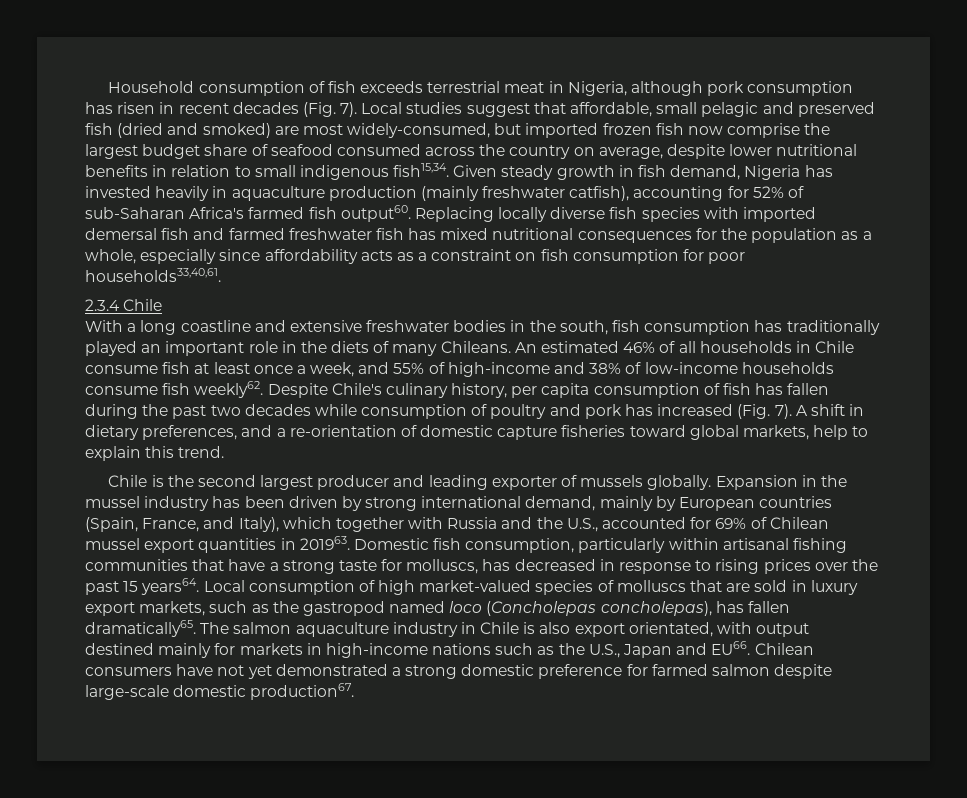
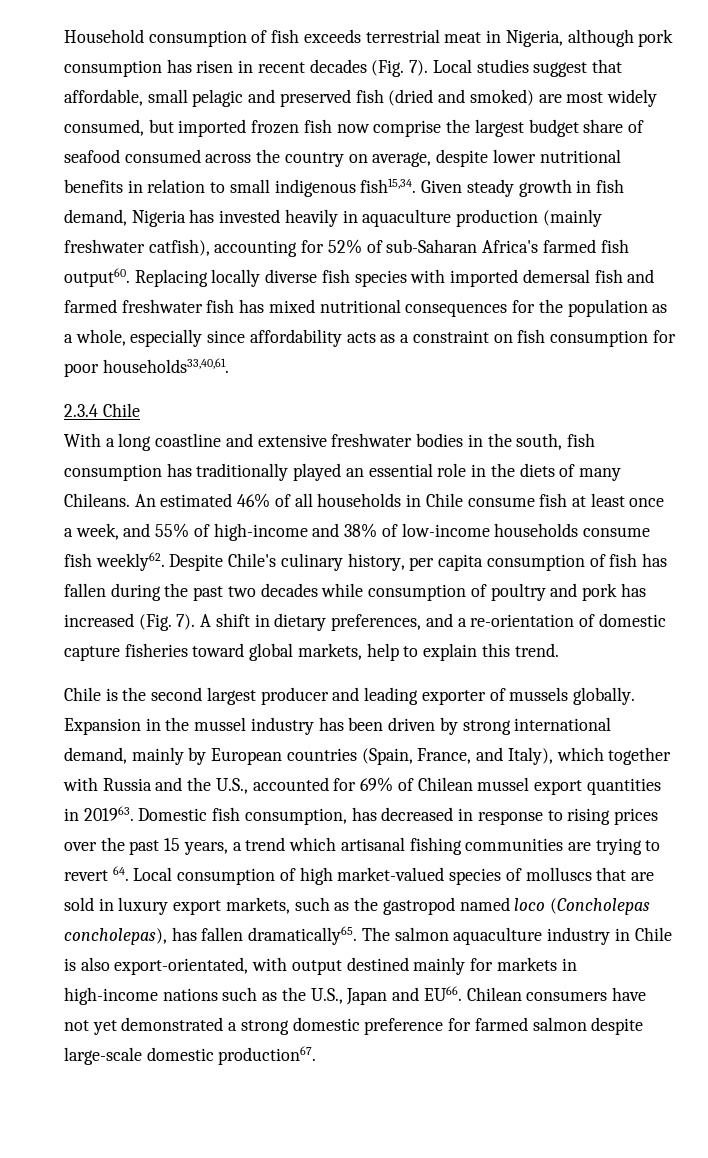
- Local studies suggest that affordable, small pelagic and preserved fish (dried and smoked) are most widely-consumed, but imported frozen fish now comprise the largest budget share of seafood consumed across the country on average, despite lower nutritional benefits in relation to small indigenous fish15,34.
+ Local studies suggest that affordable, small pelagic and preserved fish (dried and smoked) are most widely consumed, but imported frozen fish now comprise the largest budget share of seafood consumed across the country on average, despite lower nutritional benefits in relation to small indigenous fish15,34.
- With a long coastline and extensive freshwater bodies in the south, fish consumption has traditionally played an important role in the diets of many Chileans.
+ With a long coastline and extensive freshwater bodies in the south, fish consumption has traditionally played an essential role in the diets of many Chileans.
- Domestic fish consumption, particularly within artisanal fishing communities that have a strong taste for molluscs, has decreased in response to rising prices over the past 15 years64. Local consumption of high market-valued species of molluscs that are sold in luxury export markets, such as the gastropod named loco (Concholepas concholepas), has fallen dramatically65.
+ Domestic fish consumption, has decreased in response to rising prices over the past 15 years, a trend which artisanal fishing communities are trying to revert 64. Local consumption of high market-valued species of molluscs that are sold in luxury export markets, such as the gastropod named loco (Concholepas concholepas), has fallen dramatically65.
- The salmon aquaculture industry in Chile is also export orientated, with output destined mainly for markets in high-income nations such as the U.S., Japan and EU66.
+ The salmon aquaculture industry in Chile is also export-orientated, with output destined mainly for markets in high-income nations such as the U.S., Japan and EU66.

